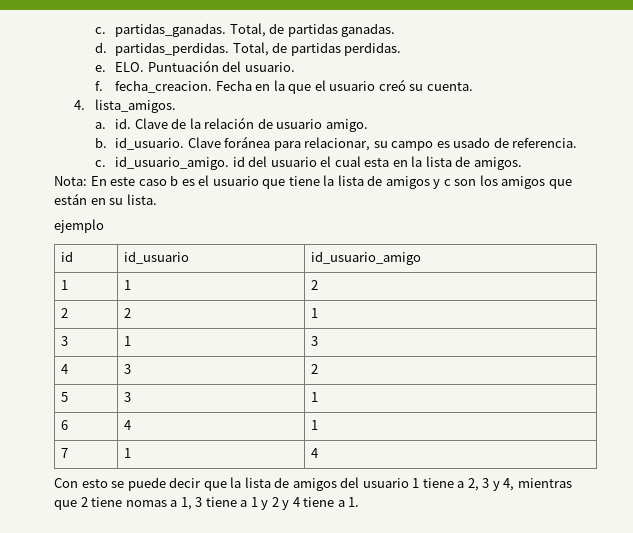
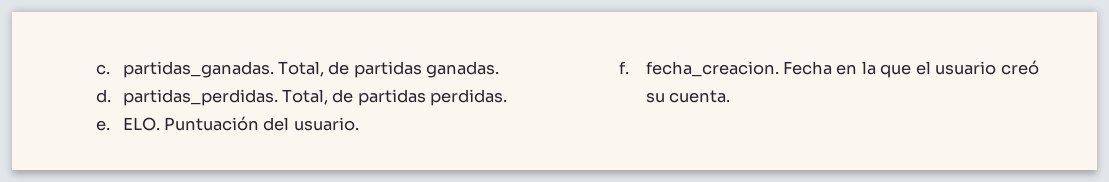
- 4. lista_amigos.
- a. id. Clave de la relación de usuario amigo.
- b. id_usuario. Clave foránea para relacionar, su campo es usado de referencia.
- c. id_usuario_amigo. id del usuario el cual esta en la lista de amigos.
- Nota: En este caso b es el usuario que tiene la lista de amigos y c son los amigos que están en su lista.
- ejemplo
- id | id_usuario | id_usuario_amigo
- 1 | 1 | 2
- 2 | 2 | 1
- 3 | 1 | 3
- 4 | 3 | 2
- 5 | 3 | 1
- 6 | 4 | 1
- 7 | 1 | 4
- Con esto se puede decir que la lista de amigos del usuario 1 tiene a 2, 3 y 4, mientras que 2 tiene nomas a 1, 3 tiene a 1 y 2 y 4 tiene a 1.

